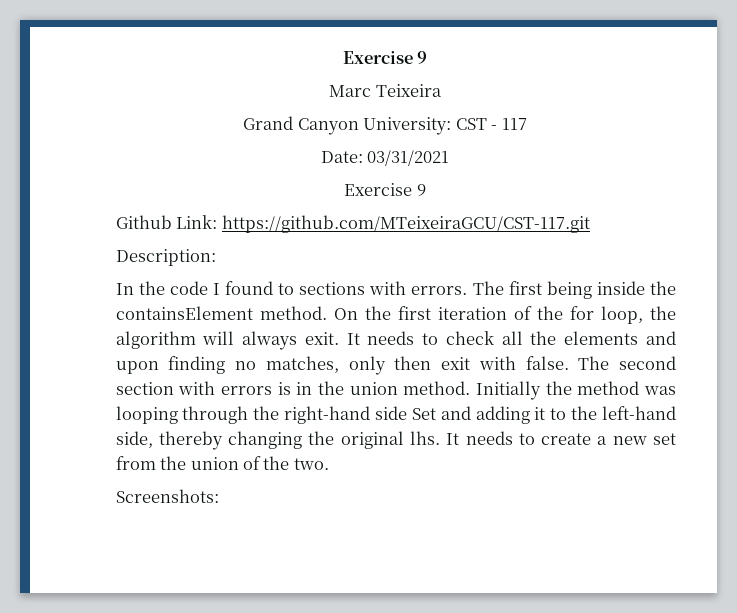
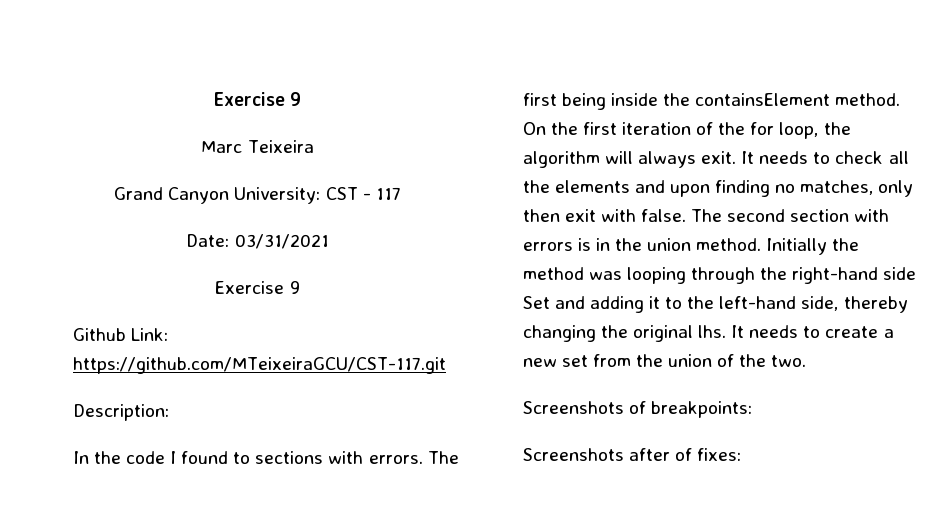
- Screenshots:
+ Screenshots of breakpoints:
+ Screenshots after of fixes:

